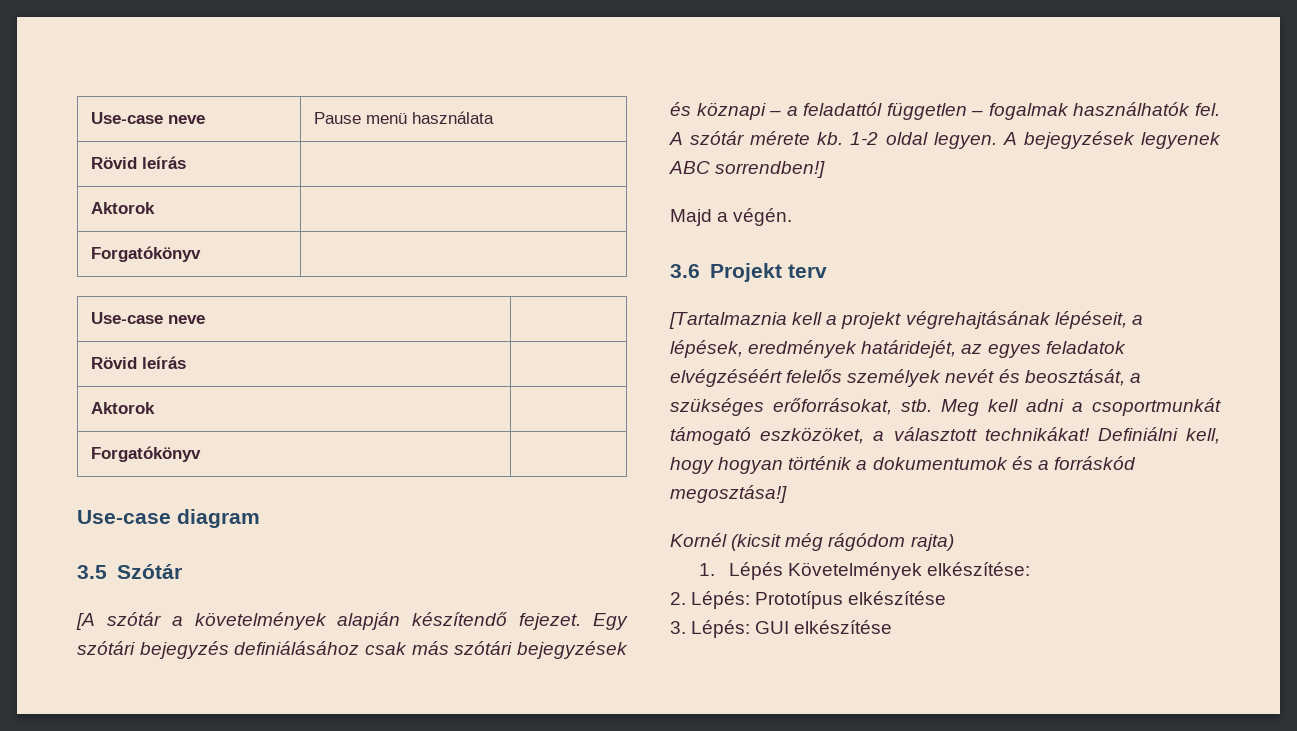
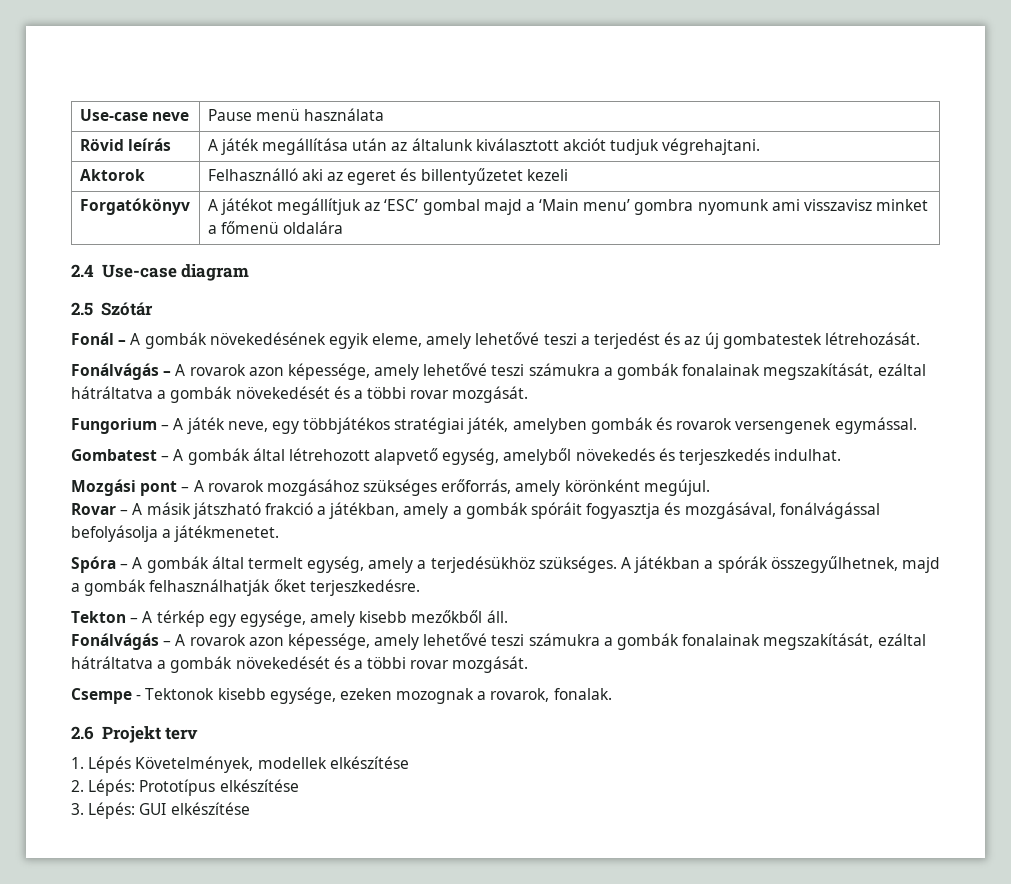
  Use-case neve | Pause menü használata
- Rövid leírás |
- Aktorok |
- Forgatókönyv |
- Use-case neve |
- Rövid leírás |
- Aktorok |
- Forgatókönyv |
- Use-case diagram
+ Rövid leírás | A játék megállítása után az általunk kiválasztott akciót tudjuk végrehajtani.
+ Aktorok | Felhasználló aki az egeret és billentyűzetet kezeli
+ Forgatókönyv | A játékot megállítjuk az ‘ESC’ gombal majd a ‘Main menu’ gombra nyomunk ami visszavisz minket a főmenü oldalára
+ 2.4 Use-case diagram
- 3.5 Szótár
+ 2.5 Szótár
- [A szótár a követelmények alapján készítendő fejezet. Egy szótári bejegyzés definiálásához csak más szótári bejegyzések és köznapi – a feladattól független – fogalmak használhatók fel. A szótár mérete kb. 1-2 oldal legyen. A bejegyzések legyenek ABC sorrendben!]
- Majd a végén.
- 3.6 Projekt terv
- [Tartalmaznia kell a projekt végrehajtásának lépéseit, a lépések, eredmények határidejét, az egyes feladatok elvégzéséért felelős személyek nevét és beosztását, a szükséges erőforrásokat, stb. Meg kell adni a csoportmunkát támogató eszközöket, a választott technikákat! Definiálni kell, hogy hogyan történik a dokumentumok és a forráskód megosztása!]
- Kornél (kicsit még rágódom rajta)
- 1. Lépés Követelmények elkészítése:
+ Fonál – A gombák növekedésének egyik eleme, amely lehetővé teszi a terjedést és az új gombatestek létrehozását.
+ Fonálvágás – A rovarok azon képessége, amely lehetővé teszi számukra a gombák fonalainak megszakítását, ezáltal hátráltatva a gombák növekedését és a többi rovar mozgását.
+ Fungorium – A játék neve, egy többjátékos stratégiai játék, amelyben gombák és rovarok versengenek egymással.
+ Gombatest – A gombák által létrehozott alapvető egység, amelyből növekedés és terjeszkedés indulhat.
+ Mozgási pont – A rovarok mozgásához szükséges erőforrás, amely körönként megújul.
+ Rovar – A másik játszható frakció a játékban, amely a gombák spóráit fogyasztja és mozgásával, fonálvágással befolyásolja a játékmenetet.
+ Spóra – A gombák által termelt egység, amely a terjedésükhöz szükséges. A játékban a spórák összegyűlhetnek, majd a gombák felhasználhatják őket terjeszkedésre.
+ Tekton – A térkép egy egysége, amely kisebb mezőkből áll.
+ Fonálvágás – A rovarok azon képessége, amely lehetővé teszi számukra a gombák fonalainak megszakítását, ezáltal hátráltatva a gombák növekedését és a többi rovar mozgását.
+ Csempe - Tektonok kisebb egysége, ezeken mozognak a rovarok, fonalak.
+ 2.6 Projekt terv
+ 1. Lépés Követelmények, modellek elkészítése

